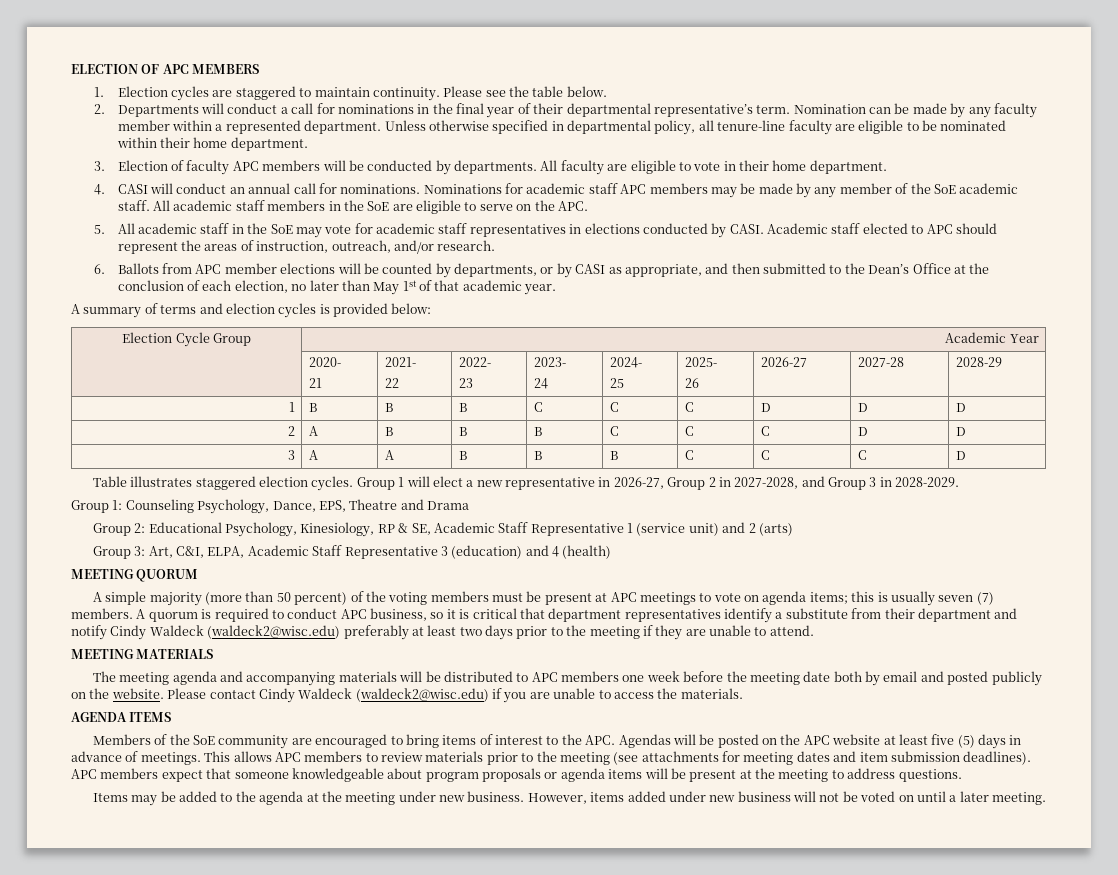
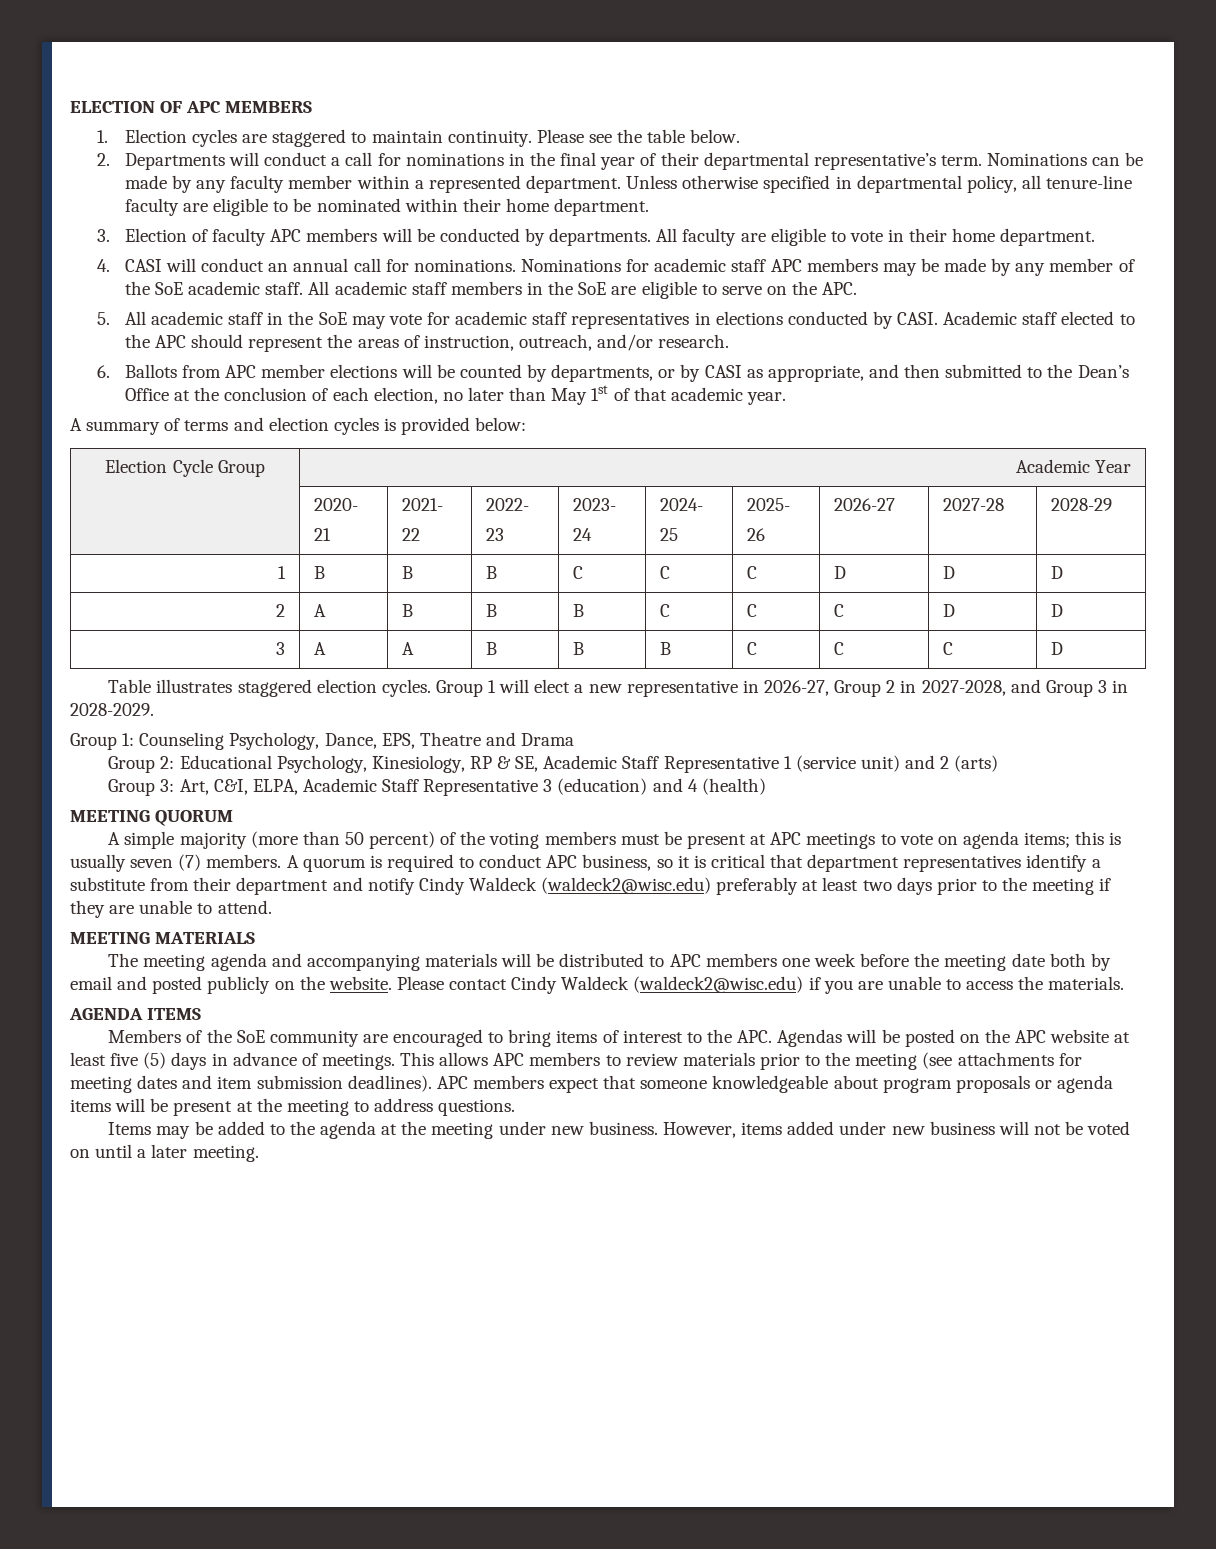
- Nomination can be made by any faculty member within a represented department.
+ Nominations can be made by any faculty member within a represented department.
- Academic staff elected to APC should represent the areas of instruction, outreach, and/or research.
+ Academic staff elected to the APC should represent the areas of instruction, outreach, and/or research.

